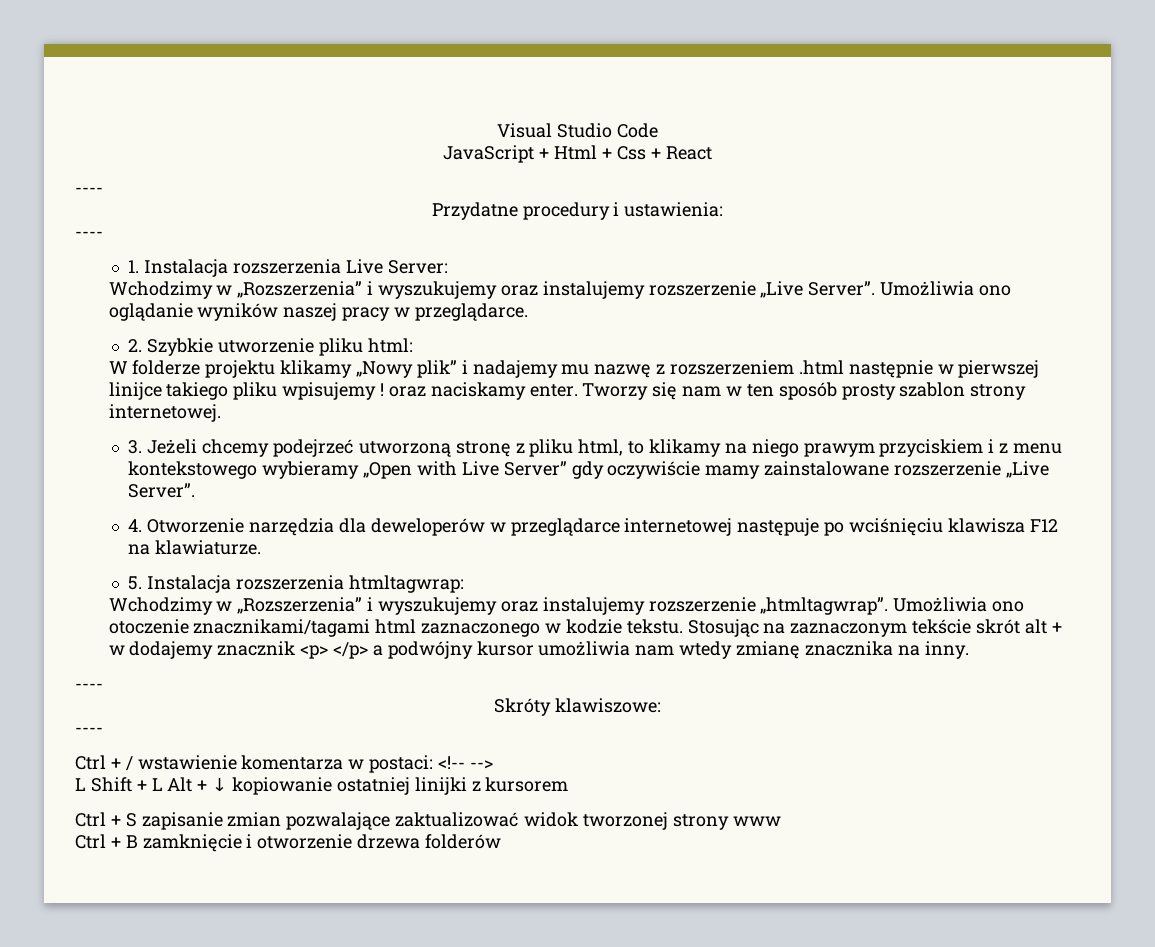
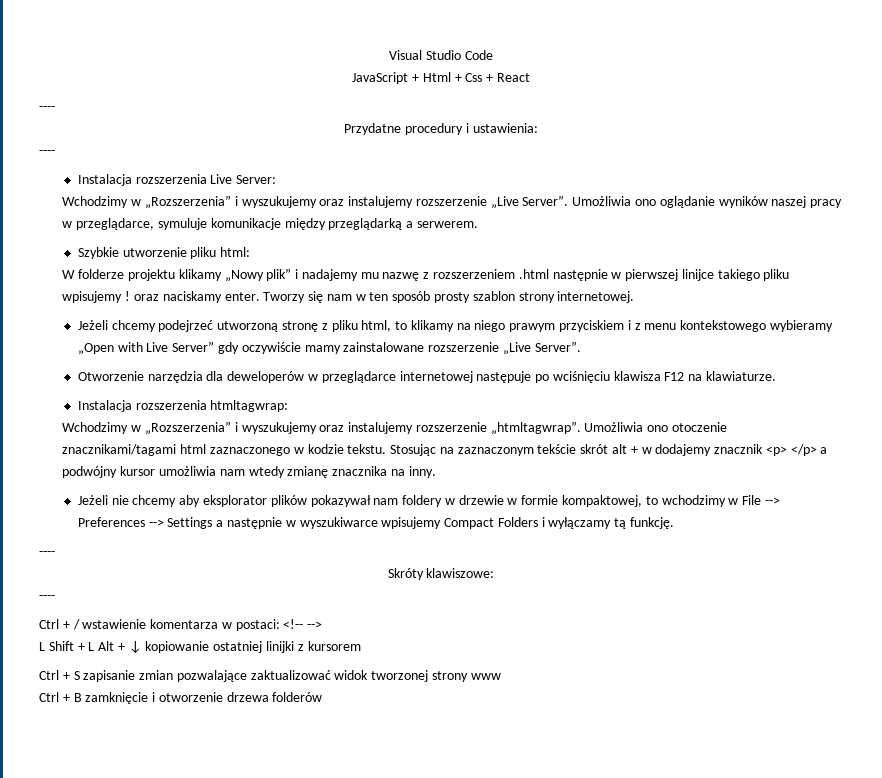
- 1. Instalacja rozszerzenia Live Server:
+ Instalacja rozszerzenia Live Server:
- Umożliwia ono oglądanie wyników naszej pracy w przeglądarce.
- 2. Szybkie utworzenie pliku html:
+ Umożliwia ono oglądanie wyników naszej pracy w przeglądarce, symuluje komunikacje między przeglądarką a serwerem.
+ Szybkie utworzenie pliku html:
- 3. Jeżeli chcemy podejrzeć utworzoną stronę z pliku html, to klikamy na niego prawym przyciskiem i z menu kontekstowego wybieramy „Open with Live Server” gdy oczywiście mamy zainstalowane rozszerzenie „Live Server”.
+ Jeżeli chcemy podejrzeć utworzoną stronę z pliku html, to klikamy na niego prawym przyciskiem i z menu kontekstowego wybieramy „Open with Live Server” gdy oczywiście mamy zainstalowane rozszerzenie „Live Server”.
- 4. Otworzenie narzędzia dla deweloperów w przeglądarce internetowej następuje po wciśnięciu klawisza F12 na klawiaturze.
+ Otworzenie narzędzia dla deweloperów w przeglądarce internetowej następuje po wciśnięciu klawisza F12 na klawiaturze.
- 5. Instalacja rozszerzenia htmltagwrap:
+ Instalacja rozszerzenia htmltagwrap:
+ Jeżeli nie chcemy aby eksplorator plików pokazywał nam foldery w drzewie w formie kompaktowej, to wchodzimy w File --> Preferences --> Settings a następnie w wyszukiwarce wpisujemy Compact Folders i wyłączamy tą funkcję.

